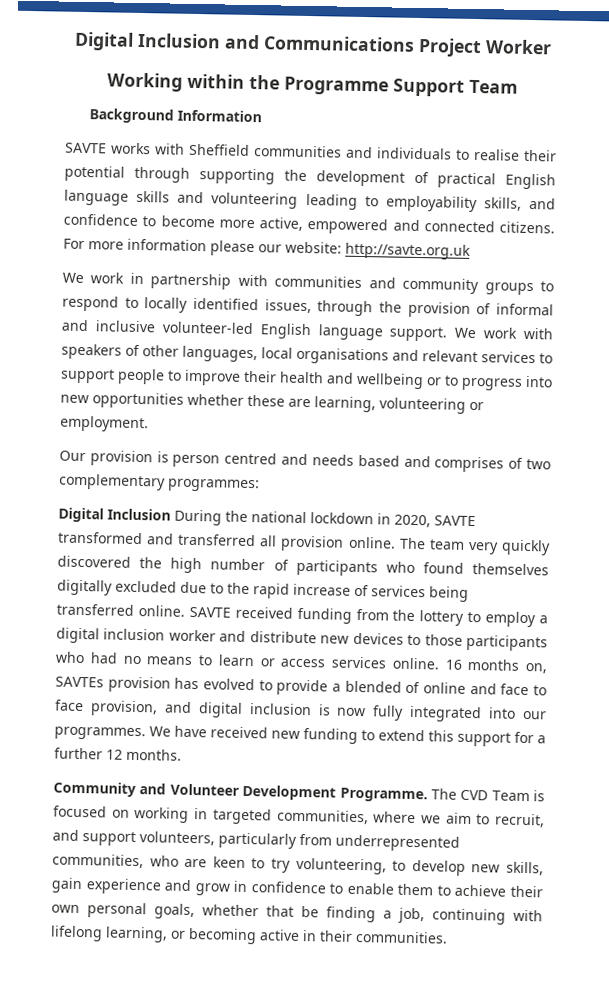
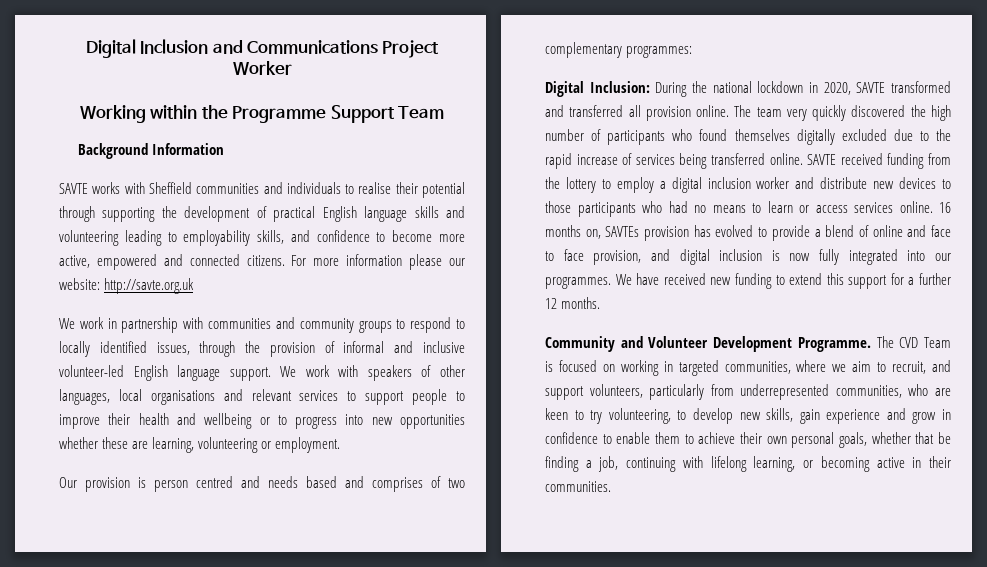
- Digital Inclusion During the national lockdown in 2020, SAVTE transformed and transferred all provision online.
+ Digital Inclusion: During the national lockdown in 2020, SAVTE transformed and transferred all provision online.
- 16 months on, SAVTEs provision has evolved to provide a blended of online and face to face provision, and digital inclusion is now fully integrated into our programmes.
+ 16 months on, SAVTEs provision has evolved to provide a blend of online and face to face provision, and digital inclusion is now fully integrated into our programmes.

